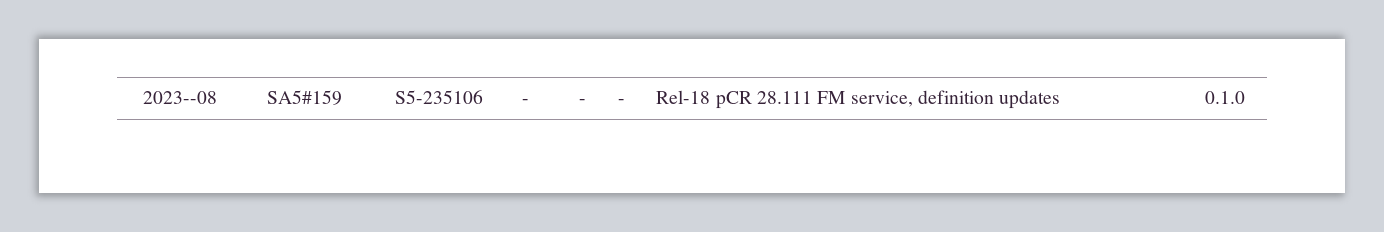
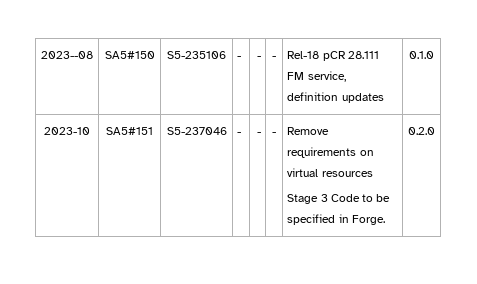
- 2023--08 | SA5#159 | S5-235106 | - | - | - | Rel-18 pCR 28.111 FM service, definition updates | 0.1.0
+ 2023--08 | SA5#150 | S5-235106 | - | - | - | Rel-18 pCR 28.111 FM service, definition updates | 0.1.0
+ 2023-10 | SA5#151 | S5-237046 | - | - | - | Remove requirements on virtual resources
+ Stage 3 Code to be specified in Forge. | 0.2.0

